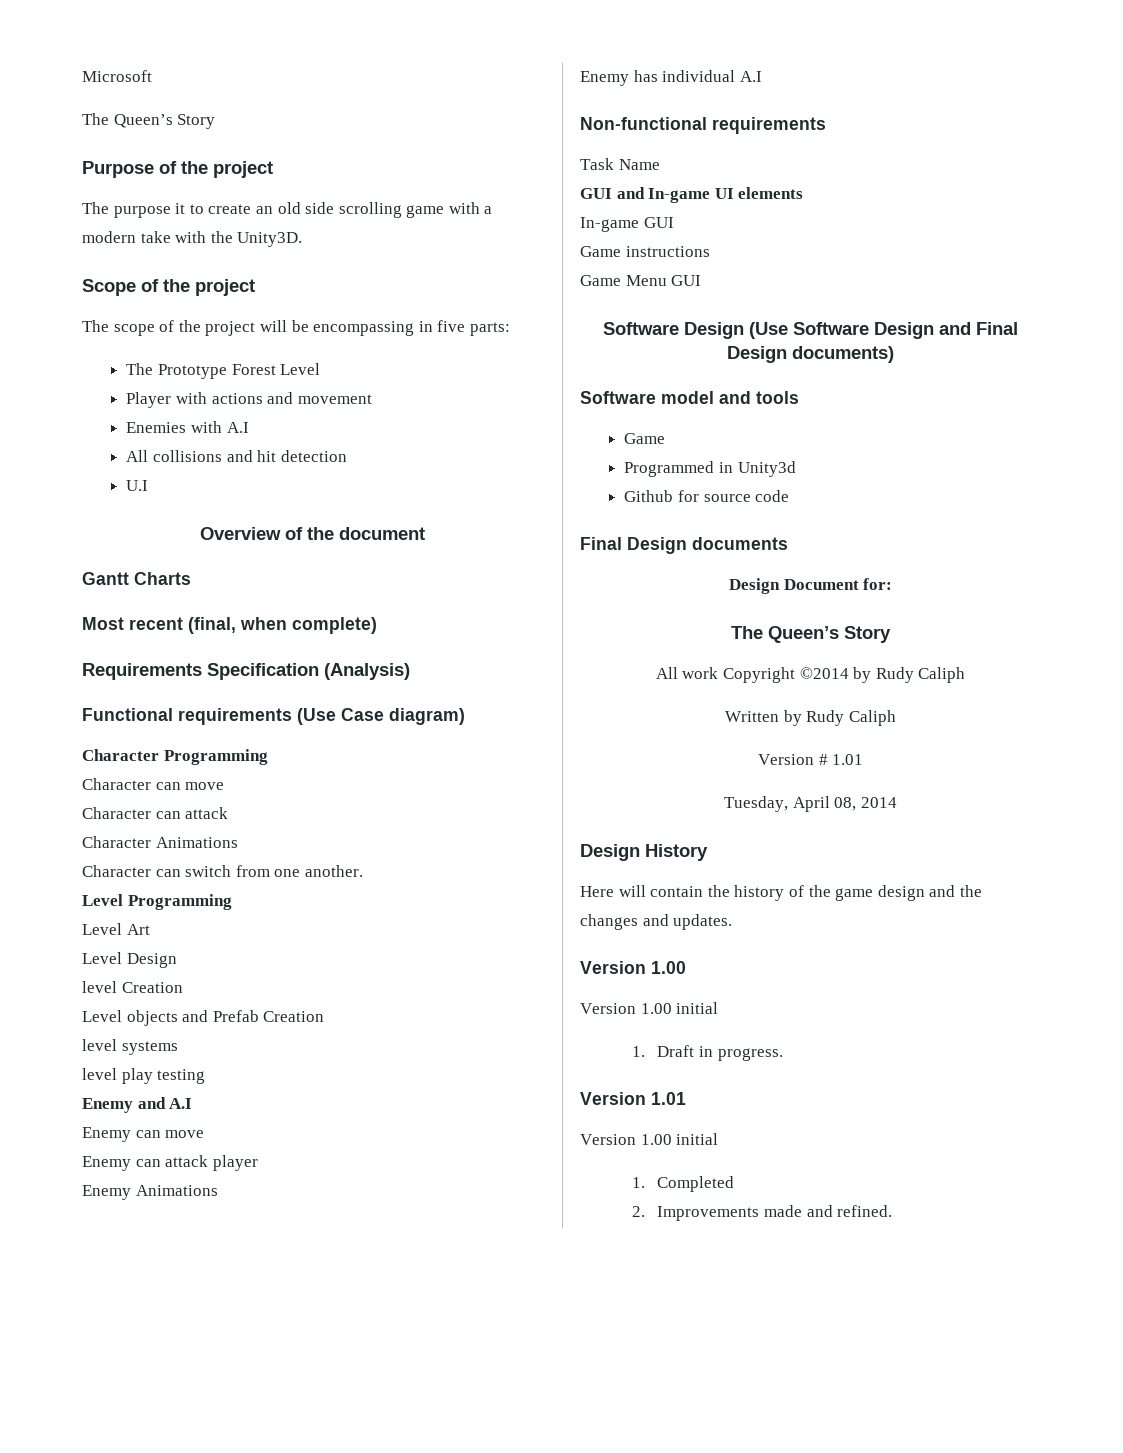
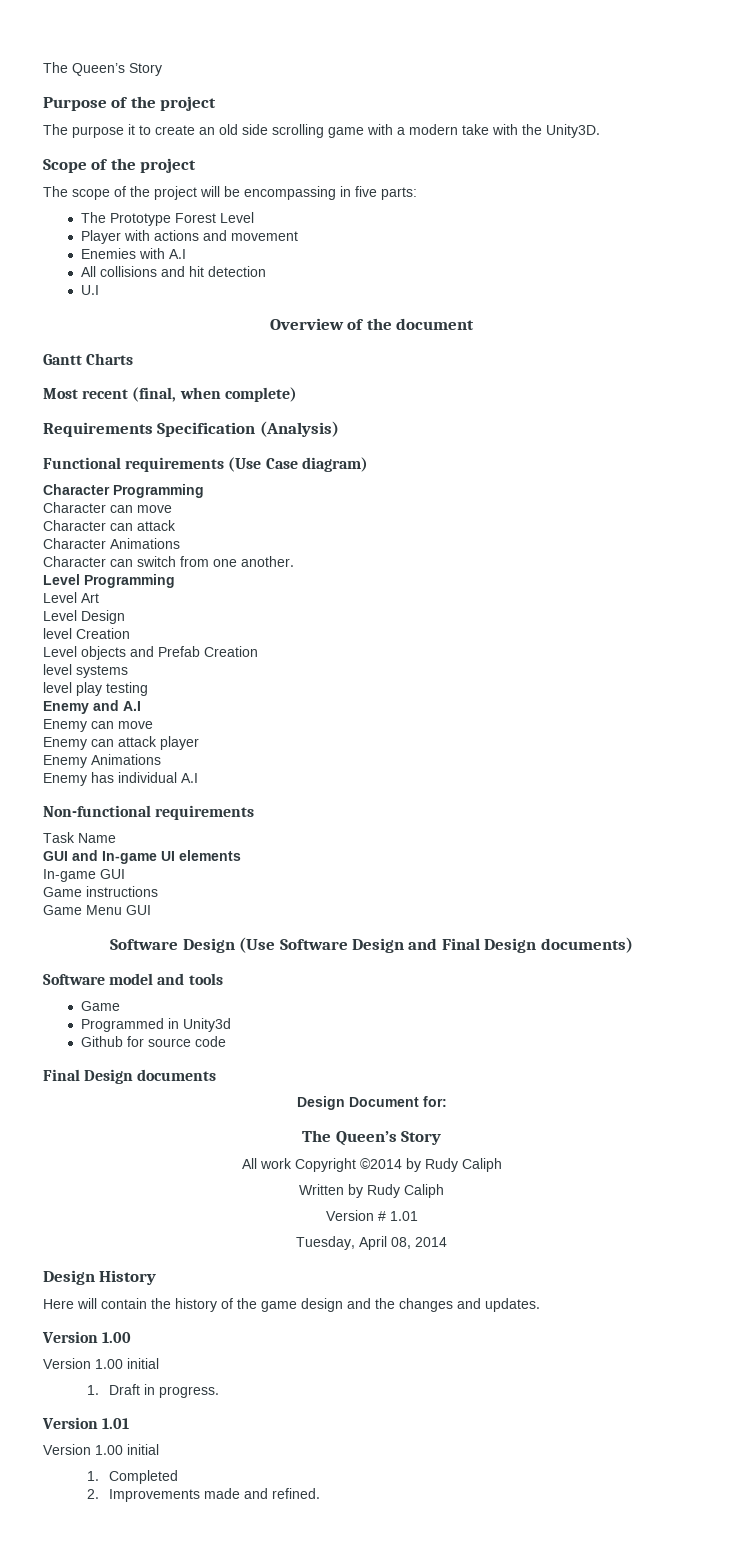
- Microsoft

